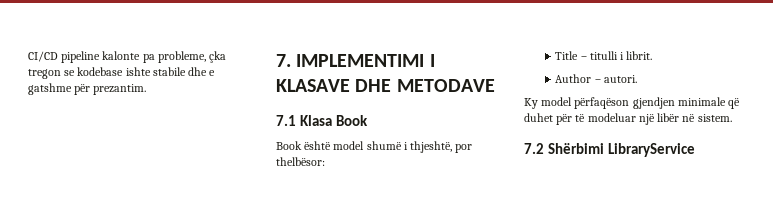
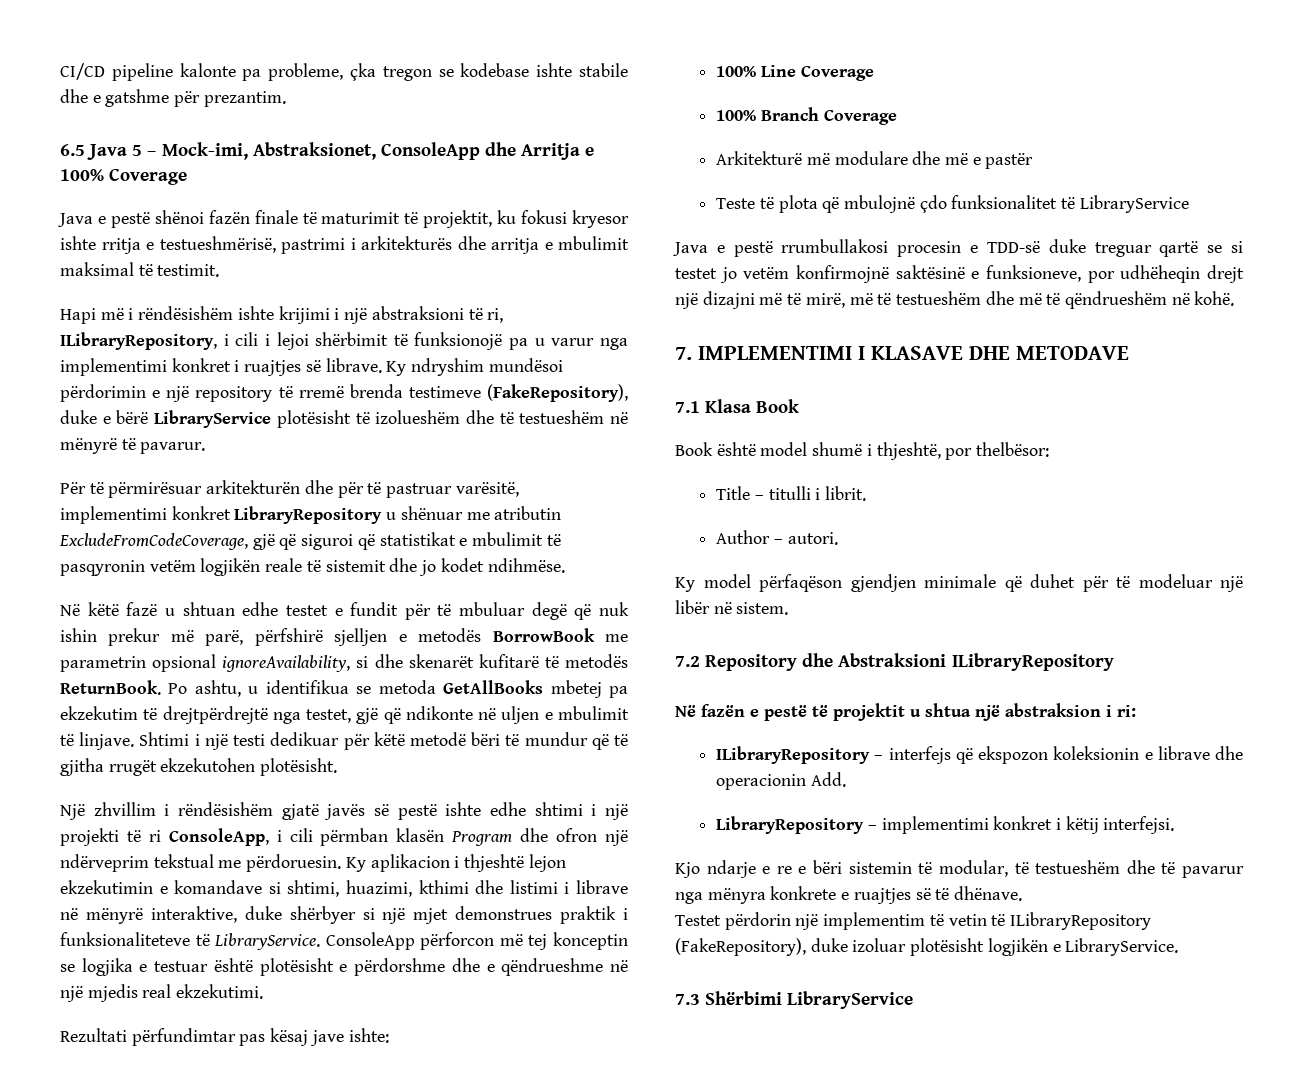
+ 6.5 Java 5 – Mock-imi, Abstraksionet, ConsoleApp dhe Arritja e 100% Coverage
+ Java e pestë shënoi fazën finale të maturimit të projektit, ku fokusi kryesor ishte rritja e testueshmërisë, pastrimi i arkitekturës dhe arritja e mbulimit maksimal të testimit.
+ Hapi më i rëndësishëm ishte krijimi i një abstraksioni të ri, ILibraryRepository, i cili i lejoi shërbimit të funksionojë pa u varur nga implementimi konkret i ruajtjes së librave. Ky ndryshim mundësoi përdorimin e një repository të rremë brenda testimeve (FakeRepository), duke e bërë LibraryService plotësisht të izolueshëm dhe të testueshëm në mënyrë të pavarur.
+ Për të përmirësuar arkitekturën dhe për të pastruar varësitë, implementimi konkret LibraryRepository u shënuar me atributin ExcludeFromCodeCoverage, gjë që siguroi që statistikat e mbulimit të pasqyronin vetëm logjikën reale të sistemit dhe jo kodet ndihmëse.
+ Në këtë fazë u shtuan edhe testet e fundit për të mbuluar degë që nuk ishin prekur më parë, përfshirë sjelljen e metodës BorrowBook me parametrin opsional ignoreAvailability, si dhe skenarët kufitarë të metodës ReturnBook. Po ashtu, u identifikua se metoda GetAllBooks mbetej pa ekzekutim të drejtpërdrejtë nga testet, gjë që ndikonte në uljen e mbulimit të linjave. Shtimi i një testi dedikuar për këtë metodë bëri të mundur që të gjitha rrugët ekzekutohen plotësisht.
+ Një zhvillim i rëndësishëm gjatë javës së pestë ishte edhe shtimi i një projekti të ri ConsoleApp, i cili përmban klasën Program dhe ofron një ndërveprim tekstual me përdoruesin. Ky aplikacion i thjeshtë lejon ekzekutimin e komandave si shtimi, huazimi, kthimi dhe listimi i librave në mënyrë interaktive, duke shërbyer si një mjet demonstrues praktik i funksionaliteteve të LibraryService. ConsoleApp përforcon më tej konceptin se logjika e testuar është plotësisht e përdorshme dhe e qëndrueshme në një mjedis real ekzekutimi.
+ Rezultati përfundimtar pas kësaj jave ishte:
+ 100% Line Coverage
+ 100% Branch Coverage
+ Arkitekturë më modulare dhe më e pastër
+ Teste të plota që mbulojnë çdo funksionalitet të LibraryService
+ Java e pestë rrumbullakosi procesin e TDD-së duke treguar qartë se si testet jo vetëm konfirmojnë saktësinë e funksioneve, por udhëheqin drejt një dizajni më të mirë, më të testueshëm dhe më të qëndrueshëm në kohë.
- 7.2 Shërbimi LibraryService
+ 7.2 Repository dhe Abstraksioni ILibraryRepository
+ Në fazën e pestë të projektit u shtua një abstraksion i ri:
+ ILibraryRepository – interfejs që ekspozon koleksionin e librave dhe operacionin Add.
+ LibraryRepository – implementimi konkret i këtij interfejsi.
+ Kjo ndarje e re e bëri sistemin të modular, të testueshëm dhe të pavarur nga mënyra konkrete e ruajtjes së të dhënave.
+ Testet përdorin një implementim të vetin të ILibraryRepository (FakeRepository), duke izoluar plotësisht logjikën e LibraryService.
+ 7.3 Shërbimi LibraryService

